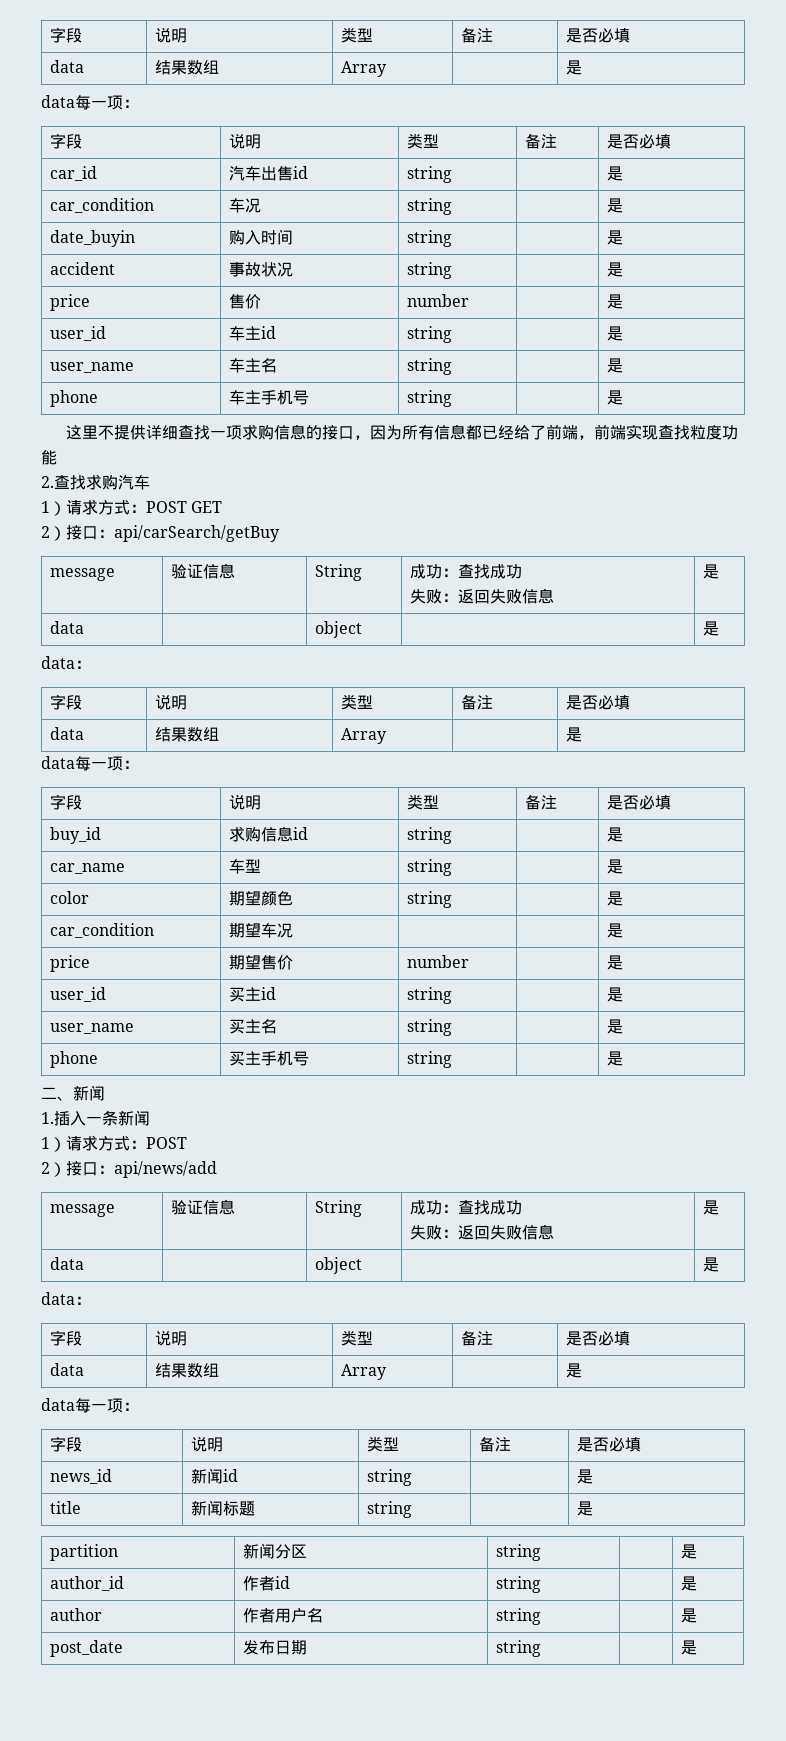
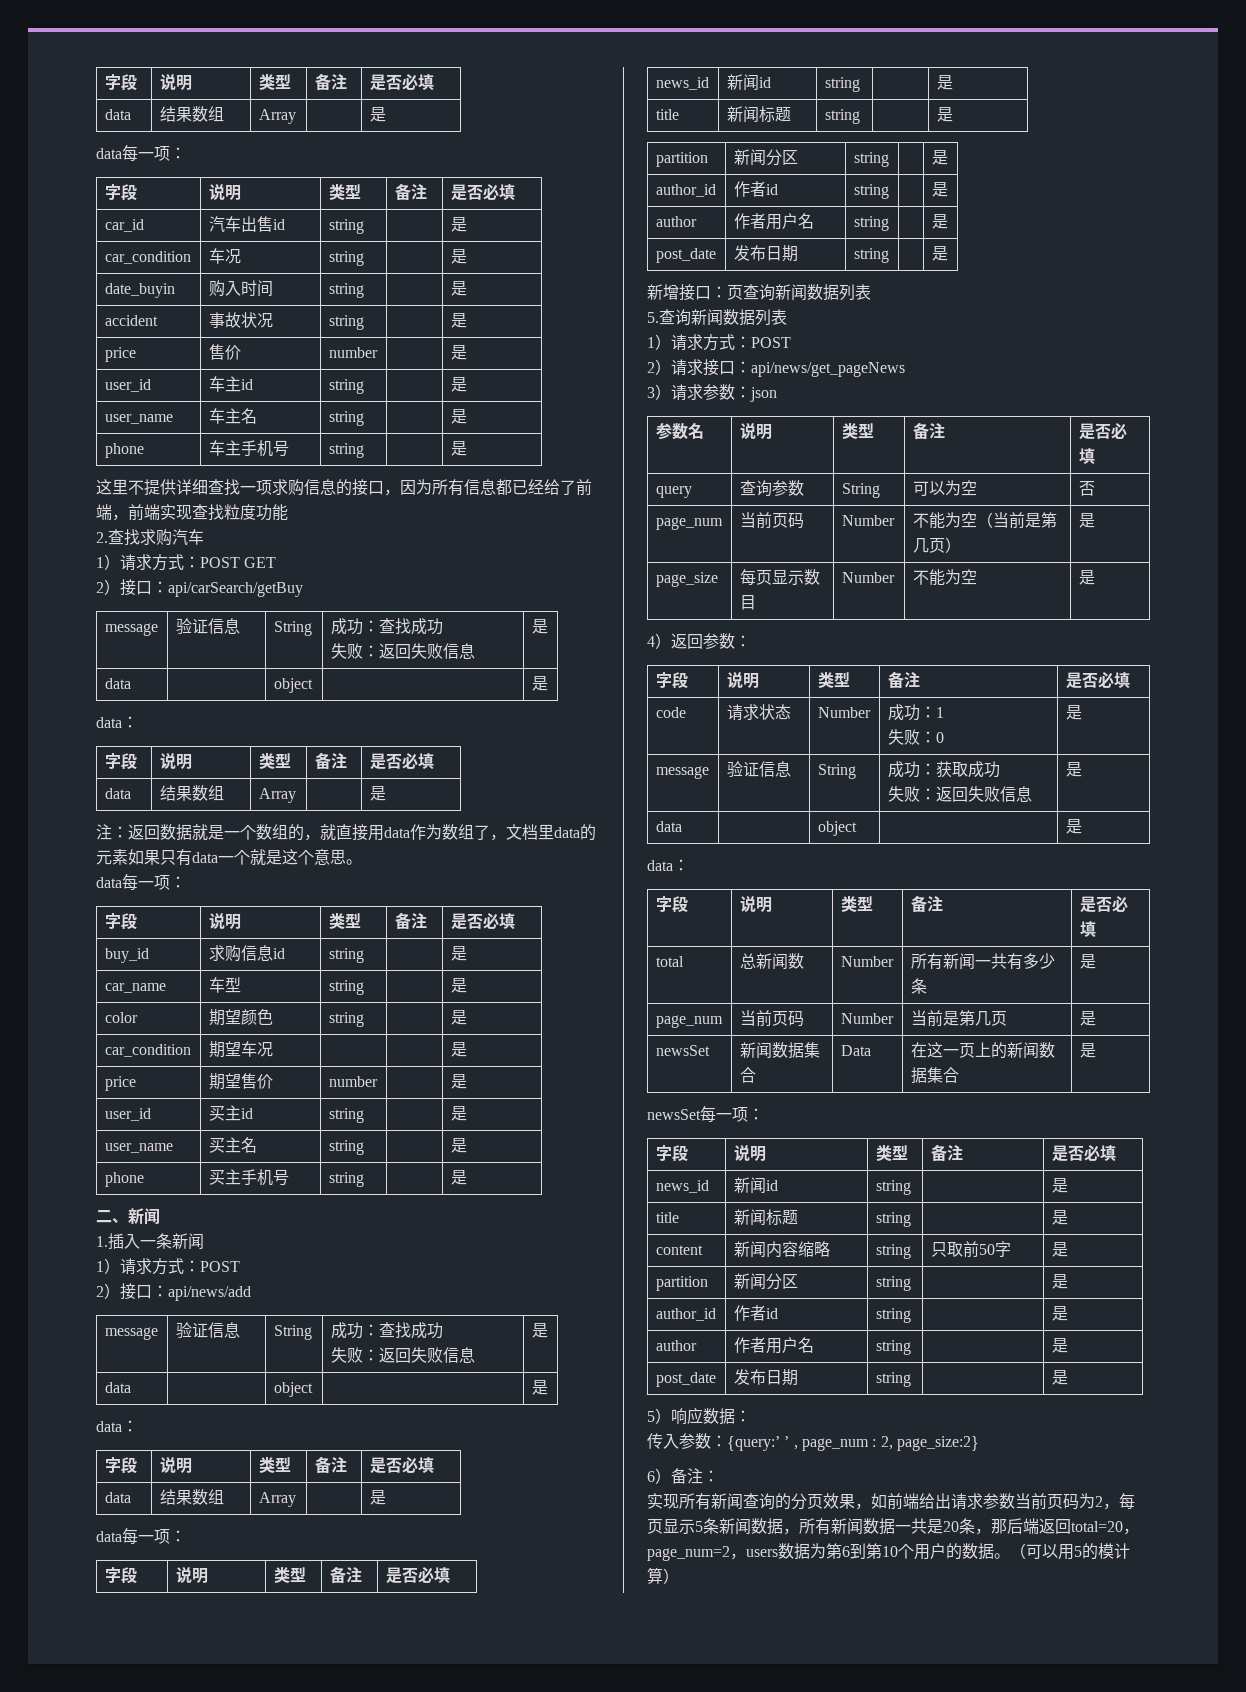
+ 注：返回数据就是一个数组的，就直接用data作为数组了，文档里data的元素如果只有data一个就是这个意思。
+ 新增接口：页查询新闻数据列表
+ 5.查询新闻数据列表
+ 1）请求方式：POST
+ 2）请求接口：api/news/get_pageNews
+ 3）请求参数：json
+ 参数名 | 说明 | 类型 | 备注 | 是否必填
+ query | 查询参数 | String | 可以为空 | 否
+ page_num | 当前页码 | Number | 不能为空（当前是第几页） | 是
+ page_size | 每页显示数目 | Number | 不能为空 | 是
+ 4）返回参数：
+ 字段 | 说明 | 类型 | 备注 | 是否必填
+ code | 请求状态 | Number | 成功：1
+ 失败：0 | 是
+ message | 验证信息 | String | 成功：获取成功
+ 失败：返回失败信息 | 是
+ data | | object | | 是
+ data：
+ 字段 | 说明 | 类型 | 备注 | 是否必填
+ total | 总新闻数 | Number | 所有新闻一共有多少条 | 是
+ page_num | 当前页码 | Number | 当前是第几页 | 是
+ newsSet | 新闻数据集合 | Data | 在这一页上的新闻数据集合 | 是
+ newsSet每一项：
+ 字段 | 说明 | 类型 | 备注 | 是否必填
+ news_id | 新闻id | string | | 是
+ title | 新闻标题 | string | | 是
+ content | 新闻内容缩略 | string | 只取前50字 | 是
+ partition | 新闻分区 | string | | 是
+ author_id | 作者id | string | | 是
+ author | 作者用户名 | string | | 是
+ post_date | 发布日期 | string | | 是
+ 5）响应数据：
+ 传入参数：{query:’ ’ , page_num : 2, page_size:2}
+ 6）备注：
+ 实现所有新闻查询的分页效果，如前端给出请求参数当前页码为2，每页显示5条新闻数据，所有新闻数据一共是20条，那后端返回total=20，page_num=2，users数据为第6到第10个用户的数据。（可以用5的模计算）

